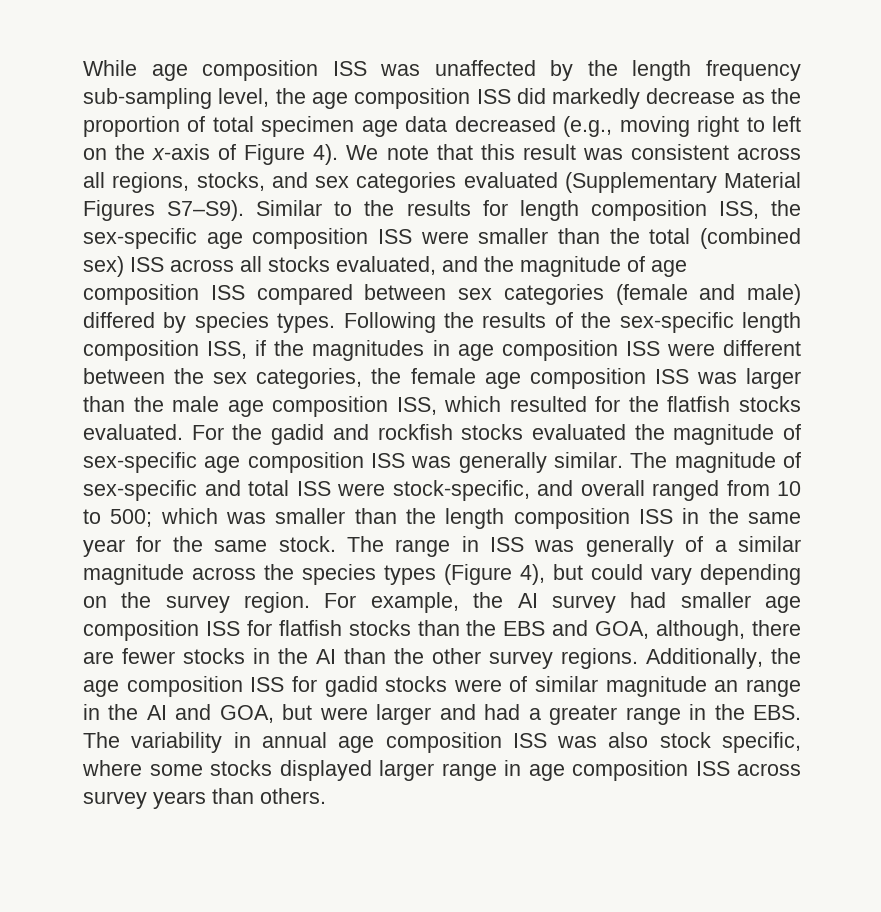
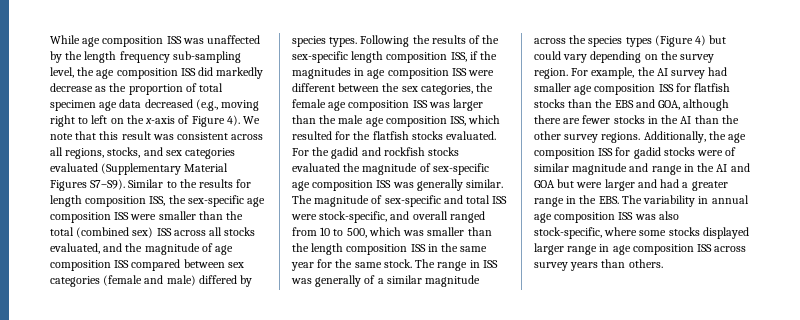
- The magnitude of sex-specific and total ISS were stock-specific, and overall ranged from 10 to 500; which was smaller than the length composition ISS in the same year for the same stock.
+ The magnitude of sex-specific and total ISS were stock-specific, and overall ranged from 10 to 500, which was smaller than the length composition ISS in the same year for the same stock.
- The range in ISS was generally of a similar magnitude across the species types (Figure 4), but could vary depending on the survey region.
+ The range in ISS was generally of a similar magnitude across the species types (Figure 4) but could vary depending on the survey region.
- For example, the AI survey had smaller age composition ISS for flatfish stocks than the EBS and GOA, although, there are fewer stocks in the AI than the other survey regions.
+ For example, the AI survey had smaller age composition ISS for flatfish stocks than the EBS and GOA, although there are fewer stocks in the AI than the other survey regions.
- Additionally, the age composition ISS for gadid stocks were of similar magnitude an range in the AI and GOA, but were larger and had a greater range in the EBS. The variability in annual age composition ISS was also stock specific, where some stocks displayed larger range in age composition ISS across survey years than others.
+ Additionally, the age composition ISS for gadid stocks were of similar magnitude and range in the AI and GOA but were larger and had a greater range in the EBS. The variability in annual age composition ISS was also stock-specific, where some stocks displayed larger range in age composition ISS across survey years than others.

